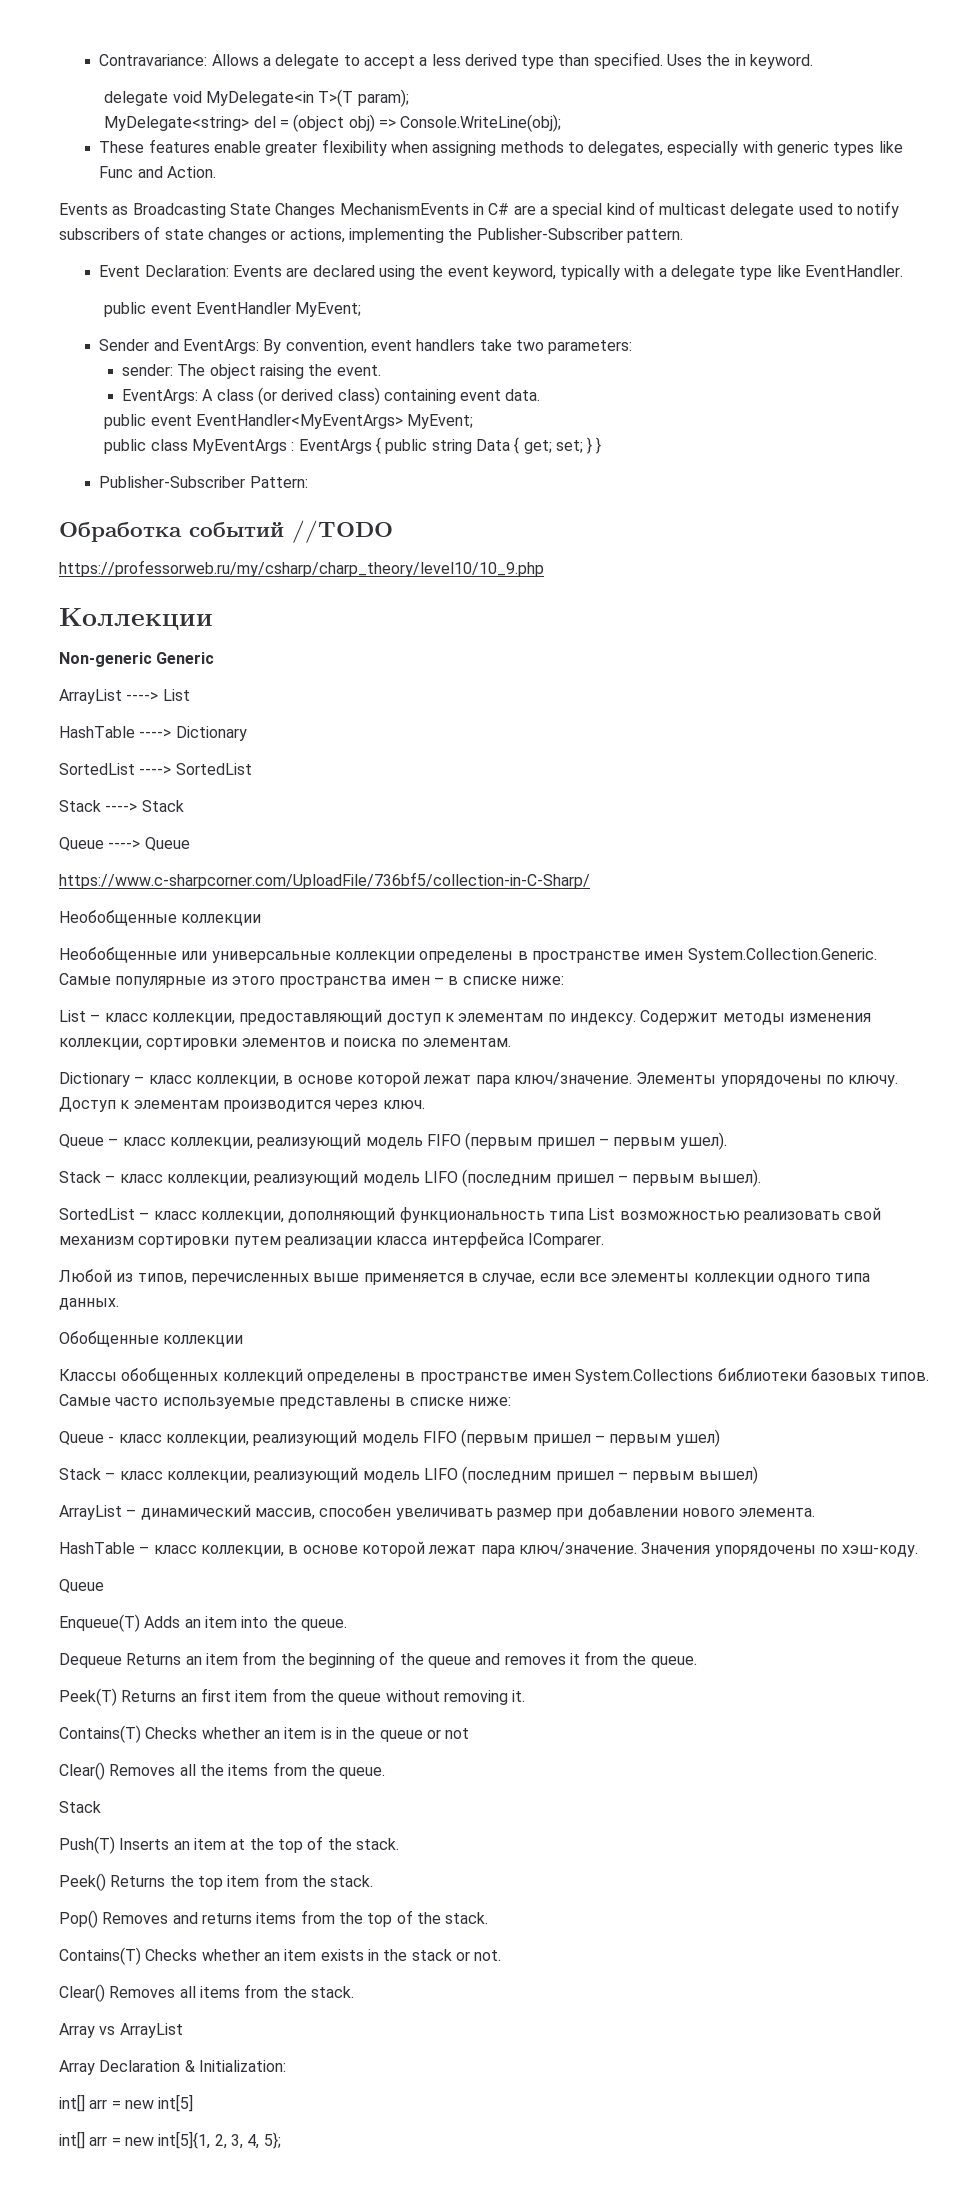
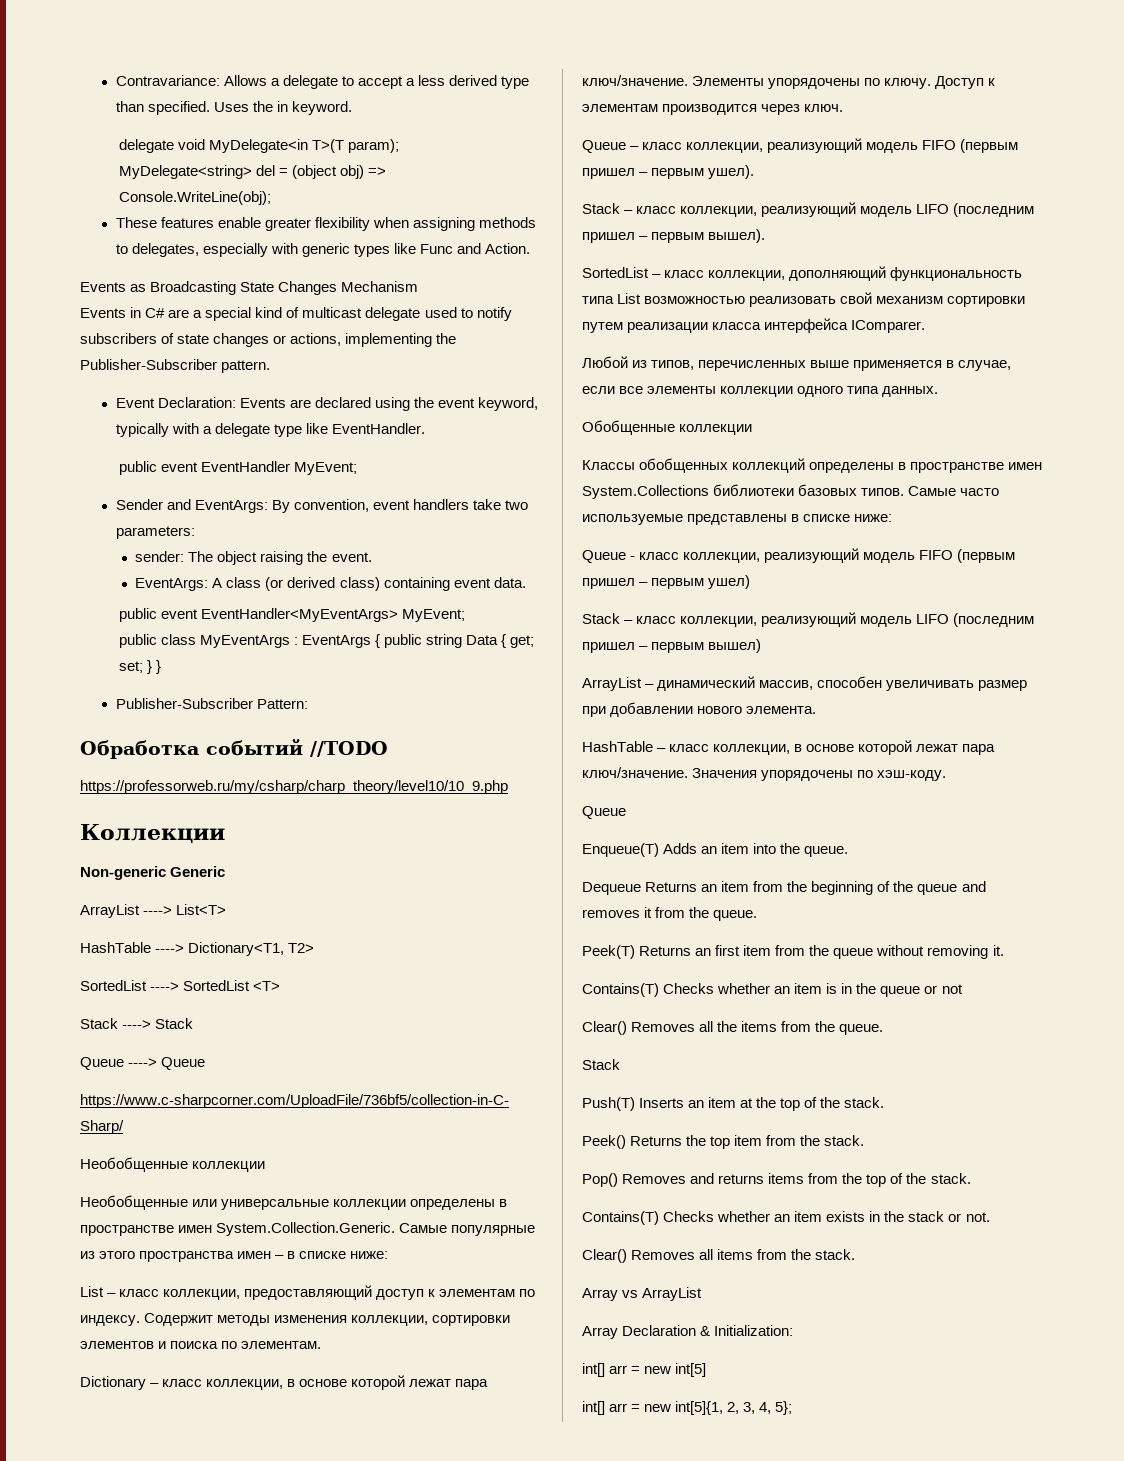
- Events as Broadcasting State Changes MechanismEvents in C# are a special kind of multicast delegate used to notify subscribers of state changes or actions, implementing the Publisher-Subscriber pattern.
+ Events as Broadcasting State Changes Mechanism
+ Events in C# are a special kind of multicast delegate used to notify subscribers of state changes or actions, implementing the Publisher-Subscriber pattern.
- ArrayList ----> List
+ ArrayList ----> List<T>
- HashTable ----> Dictionary
+ HashTable ----> Dictionary<T1, T2>
- SortedList ----> SortedList
+ SortedList ----> SortedList <T>

